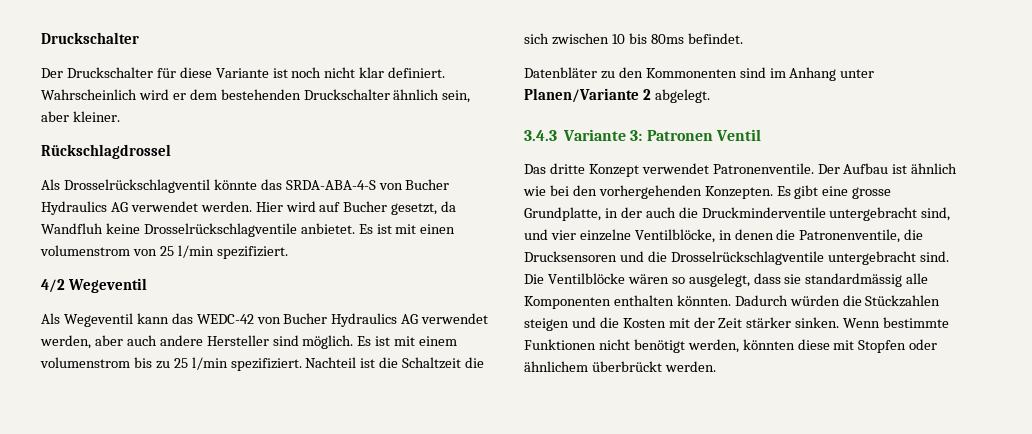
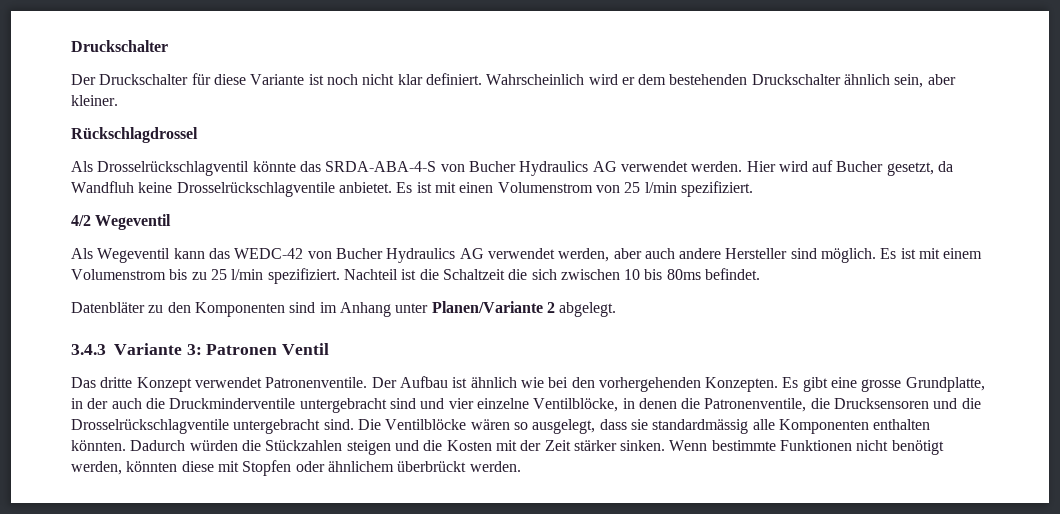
- Es ist mit einen volumenstrom von 25 l/min spezifiziert.
+ Es ist mit einen Volumenstrom von 25 l/min spezifiziert.
- Es ist mit einem volumenstrom bis zu 25 l/min spezifiziert.
+ Es ist mit einem Volumenstrom bis zu 25 l/min spezifiziert.
- Datenbläter zu den Kommonenten sind im Anhang unter Planen/Variante 2 abgelegt.
+ Datenbläter zu den Komponenten sind im Anhang unter Planen/Variante 2 abgelegt.
- Es gibt eine grosse Grundplatte, in der auch die Druckminderventile untergebracht sind, und vier einzelne Ventilblöcke, in denen die Patronenventile, die Drucksensoren und die Drosselrückschlagventile untergebracht sind.
+ Es gibt eine grosse Grundplatte, in der auch die Druckminderventile untergebracht sind und vier einzelne Ventilblöcke, in denen die Patronenventile, die Drucksensoren und die Drosselrückschlagventile untergebracht sind.

